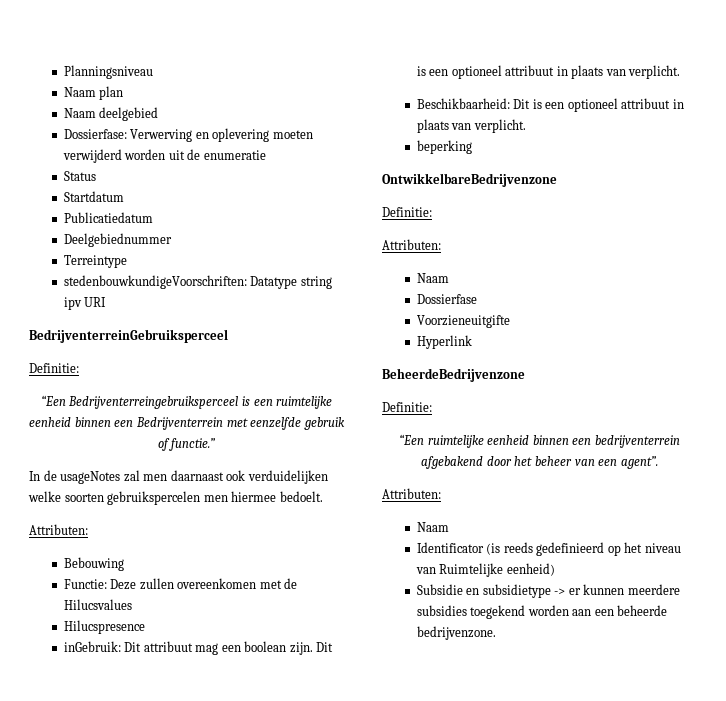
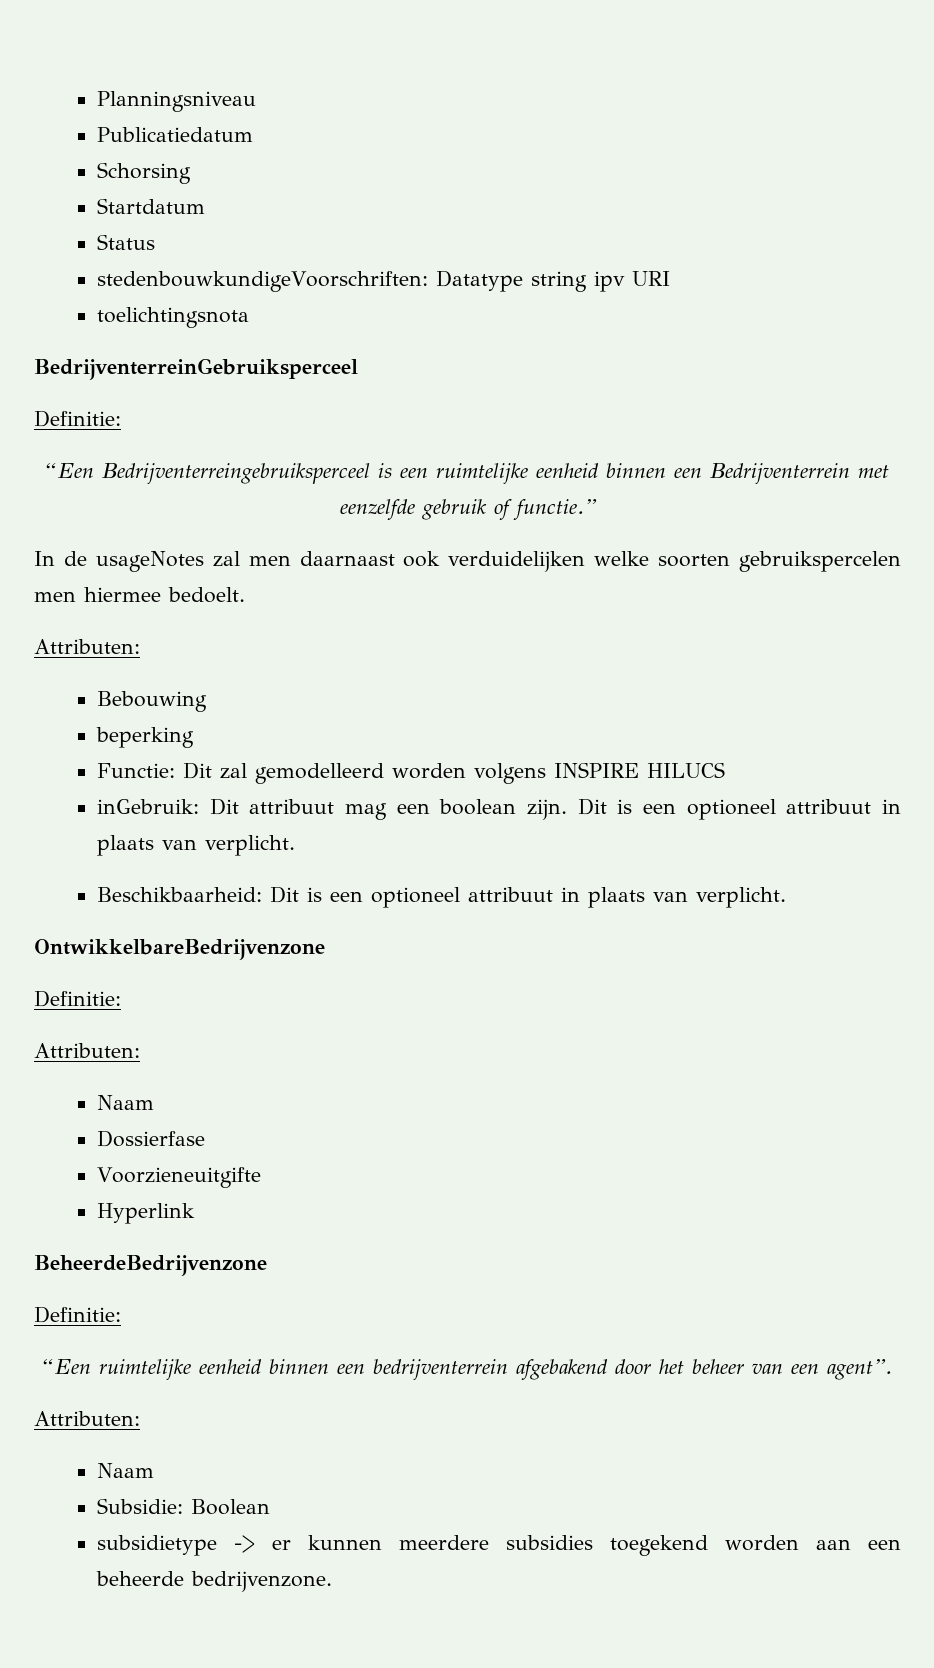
- Naam plan
- Naam deelgebied
- Dossierfase: Verwerving en oplevering moeten verwijderd worden uit de enumeratie
+ Publicatiedatum
+ Schorsing
+ Startdatum
  Status
- Startdatum
- Publicatiedatum
- Deelgebiednummer
- Terreintype
+ toelichtingsnota
+ beperking
- Functie: Deze zullen overeenkomen met de Hilucsvalues
- Hilucspresence
+ Functie: Dit zal gemodelleerd worden volgens INSPIRE HILUCS
- beperking
- Identificator (is reeds gedefinieerd op het niveau van Ruimtelijke eenheid)
- Subsidie en subsidietype -> er kunnen meerdere subsidies toegekend worden aan een beheerde bedrijvenzone.
+ Subsidie: Boolean
+ subsidietype -> er kunnen meerdere subsidies toegekend worden aan een beheerde bedrijvenzone.

